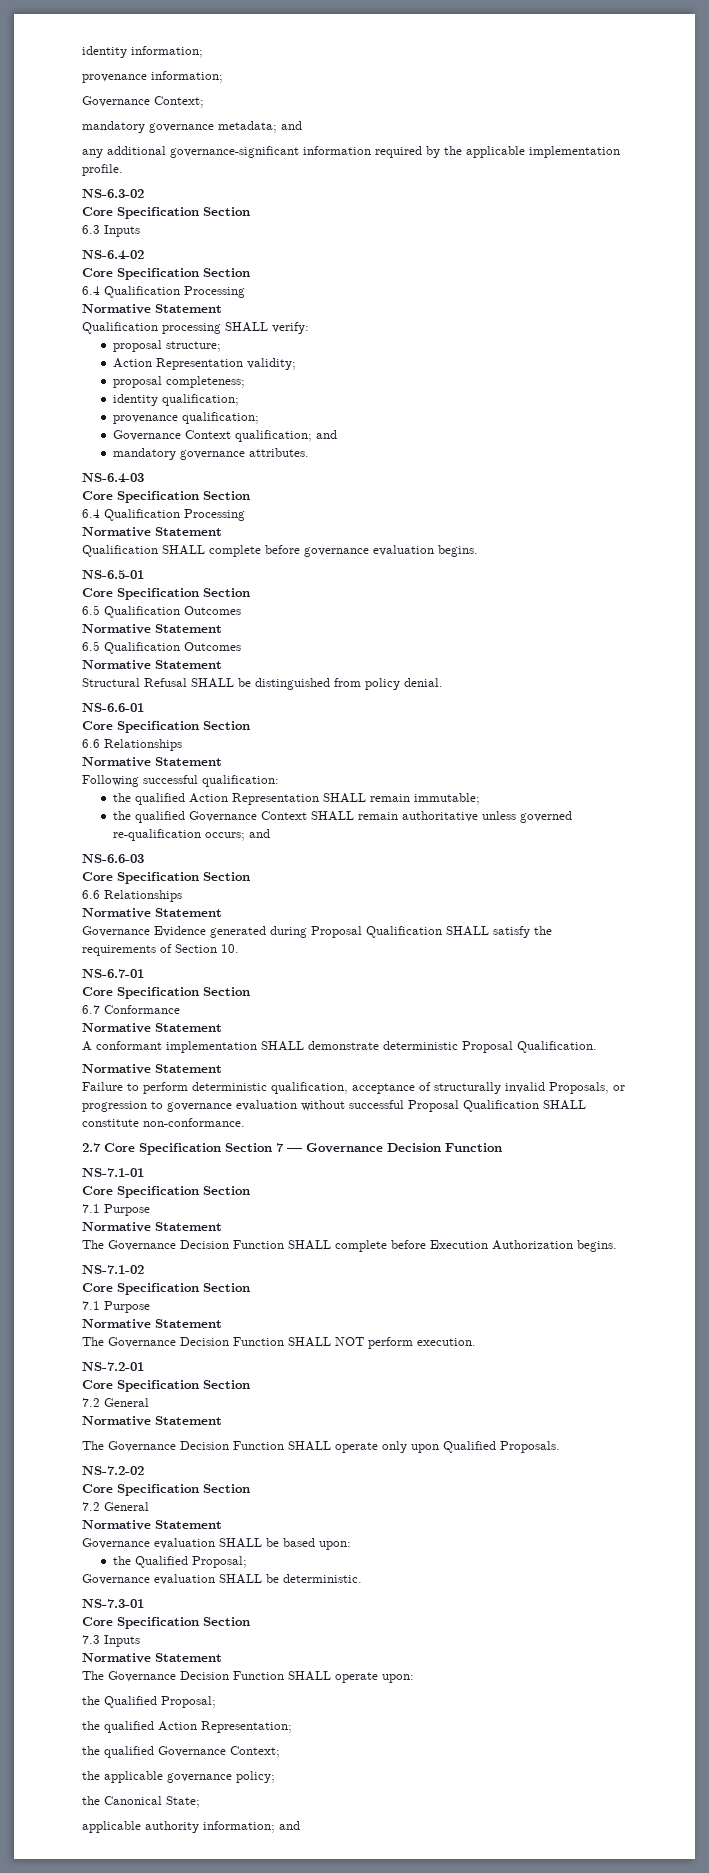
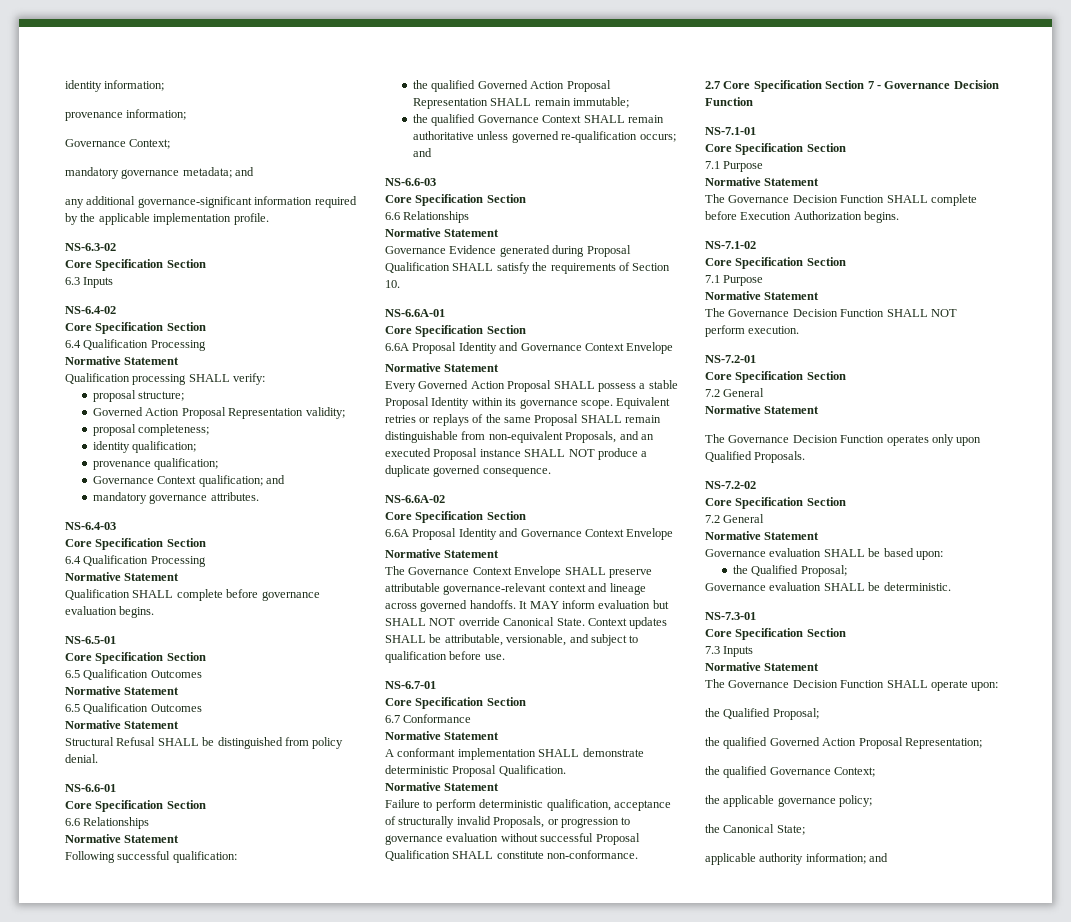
- Action Representation validity;
+ Governed Action Proposal Representation validity;
- the qualified Action Representation SHALL remain immutable;
+ the qualified Governed Action Proposal Representation SHALL remain immutable;
+ NS-6.6A-01
+ Core Specification Section
+ 6.6A Proposal Identity and Governance Context Envelope
+ Normative Statement
+ Every Governed Action Proposal SHALL possess a stable Proposal Identity within its governance scope. Equivalent retries or replays of the same Proposal SHALL remain distinguishable from non-equivalent Proposals, and an executed Proposal instance SHALL NOT produce a duplicate governed consequence.
+ NS-6.6A-02
+ Core Specification Section
+ 6.6A Proposal Identity and Governance Context Envelope
+ Normative Statement
+ The Governance Context Envelope SHALL preserve attributable governance-relevant context and lineage across governed handoffs. It MAY inform evaluation but SHALL NOT override Canonical State. Context updates SHALL be attributable, versionable, and subject to qualification before use.
- 2.7 Core Specification Section 7 — Governance Decision Function
+ 2.7 Core Specification Section 7 - Governance Decision Function
- The Governance Decision Function SHALL operate only upon Qualified Proposals.
+ The Governance Decision Function operates only upon Qualified Proposals.
- the qualified Action Representation;
+ the qualified Governed Action Proposal Representation;

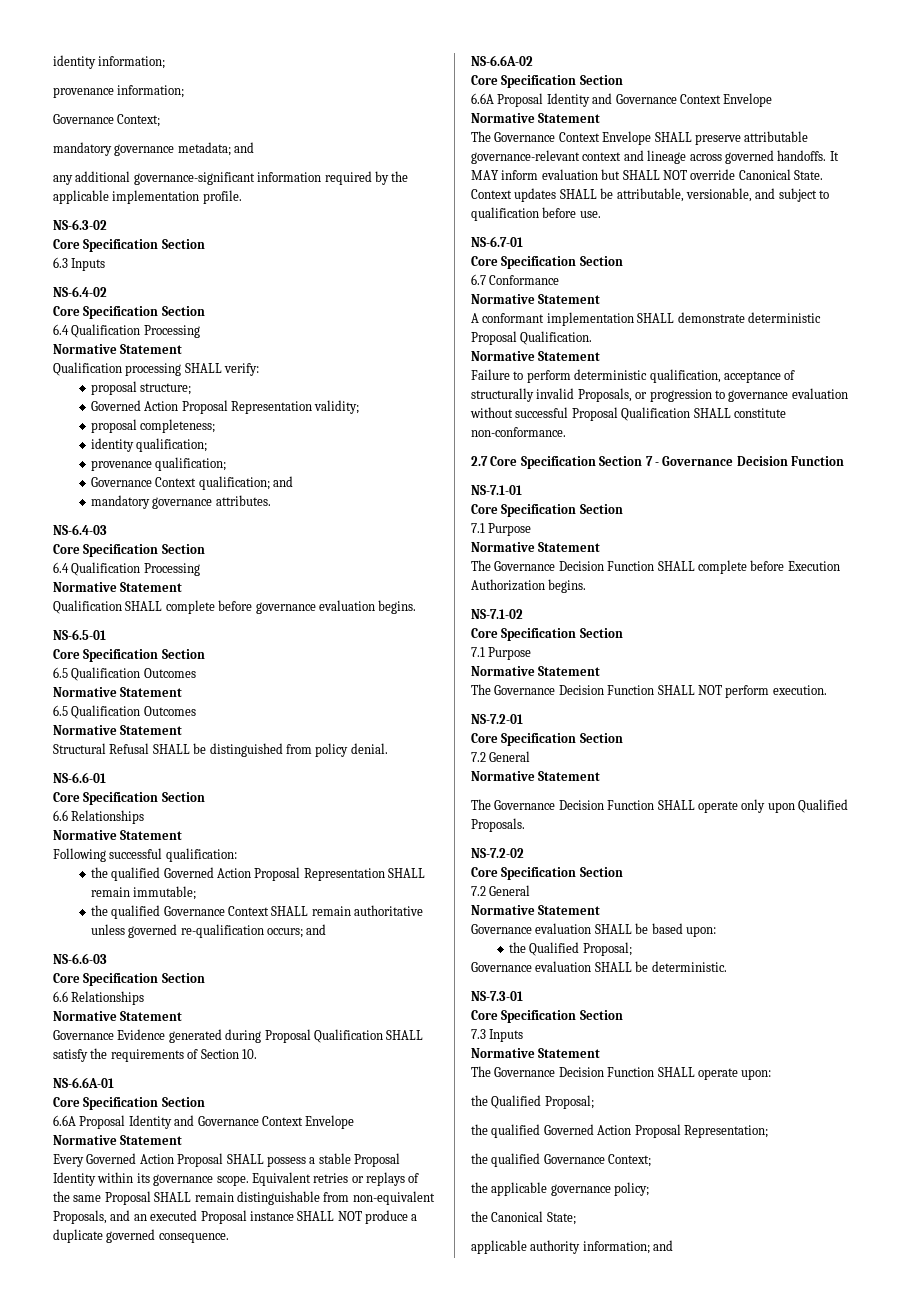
- The Governance Decision Function operates only upon Qualified Proposals.
+ The Governance Decision Function SHALL operate only upon Qualified Proposals.

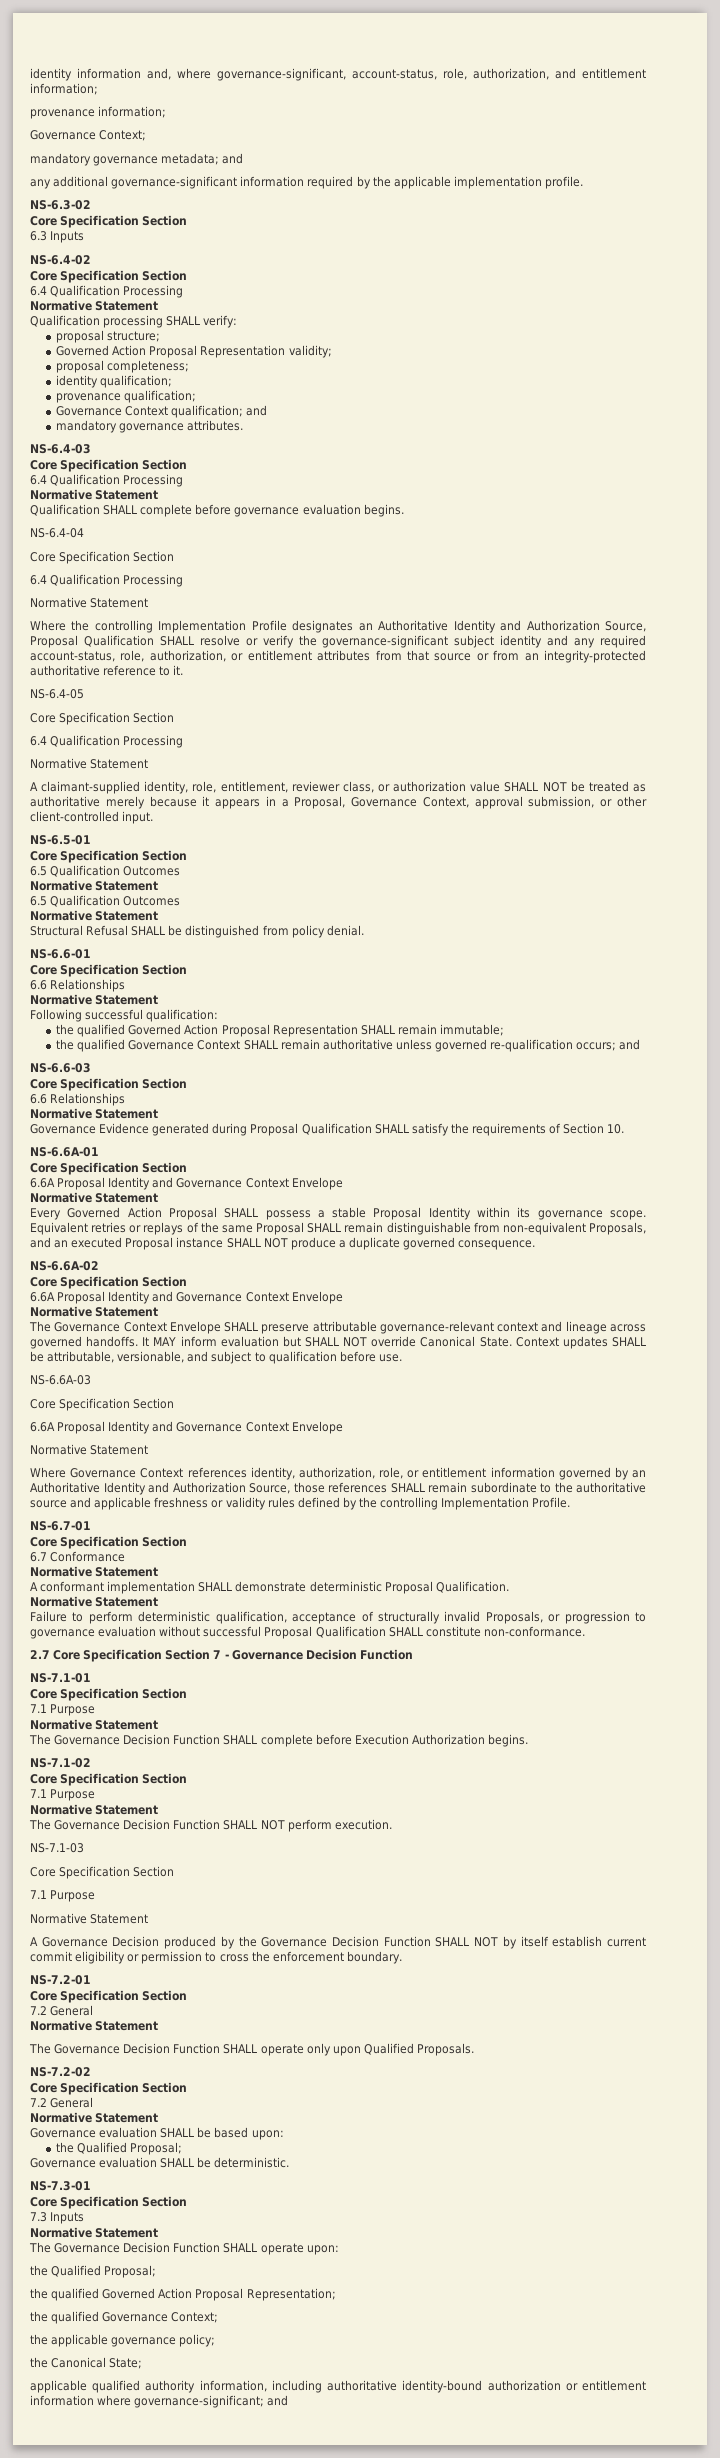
- identity information;
+ identity information and, where governance-significant, account-status, role, authorization, and entitlement information;
+ NS-6.4-04
+ Core Specification Section
+ 6.4 Qualification Processing
+ Normative Statement
+ Where the controlling Implementation Profile designates an Authoritative Identity and Authorization Source, Proposal Qualification SHALL resolve or verify the governance-significant subject identity and any required account-status, role, authorization, or entitlement attributes from that source or from an integrity-protected authoritative reference to it.
+ NS-6.4-05
+ Core Specification Section
+ 6.4 Qualification Processing
+ Normative Statement
+ A claimant-supplied identity, role, entitlement, reviewer class, or authorization value SHALL NOT be treated as authoritative merely because it appears in a Proposal, Governance Context, approval submission, or other client-controlled input.
+ NS-6.6A-03
+ Core Specification Section
+ 6.6A Proposal Identity and Governance Context Envelope
+ Normative Statement
+ Where Governance Context references identity, authorization, role, or entitlement information governed by an Authoritative Identity and Authorization Source, those references SHALL remain subordinate to the authoritative source and applicable freshness or validity rules defined by the controlling Implementation Profile.
+ NS-7.1-03
+ Core Specification Section
+ 7.1 Purpose
+ Normative Statement
+ A Governance Decision produced by the Governance Decision Function SHALL NOT by itself establish current commit eligibility or permission to cross the enforcement boundary.
- applicable authority information; and
+ applicable qualified authority information, including authoritative identity-bound authorization or entitlement information where governance-significant; and

